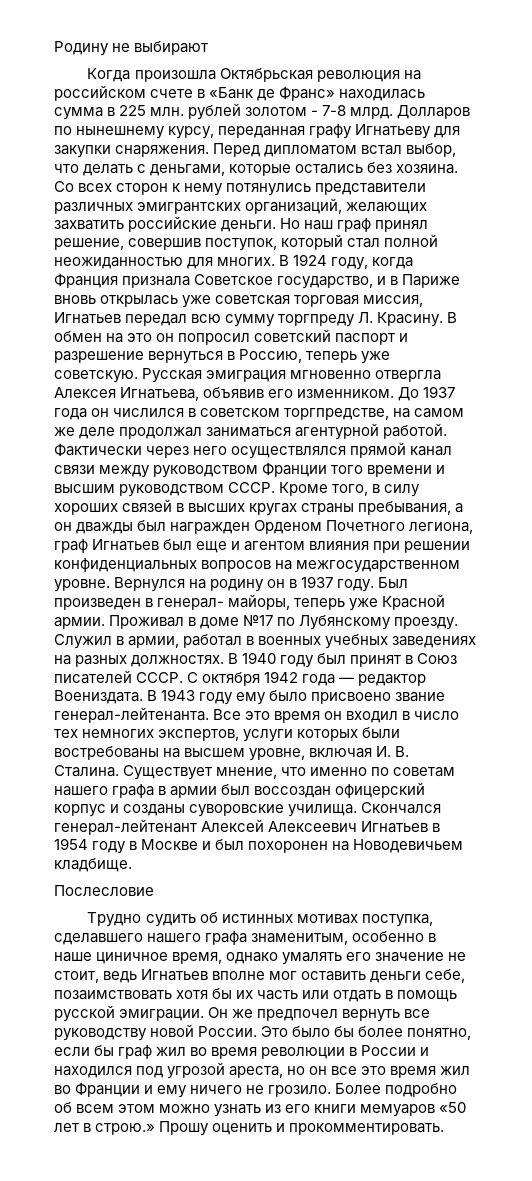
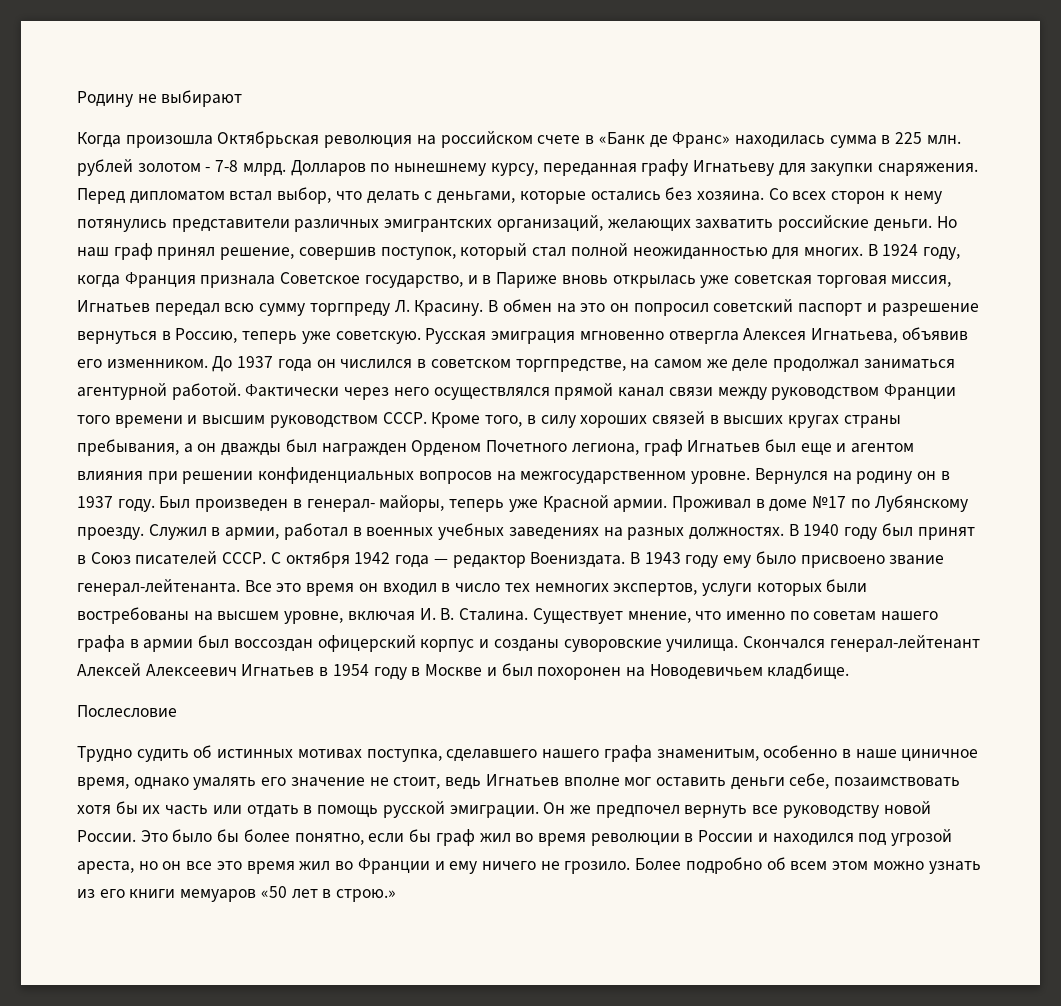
- Прошу оценить и прокомментировать.

